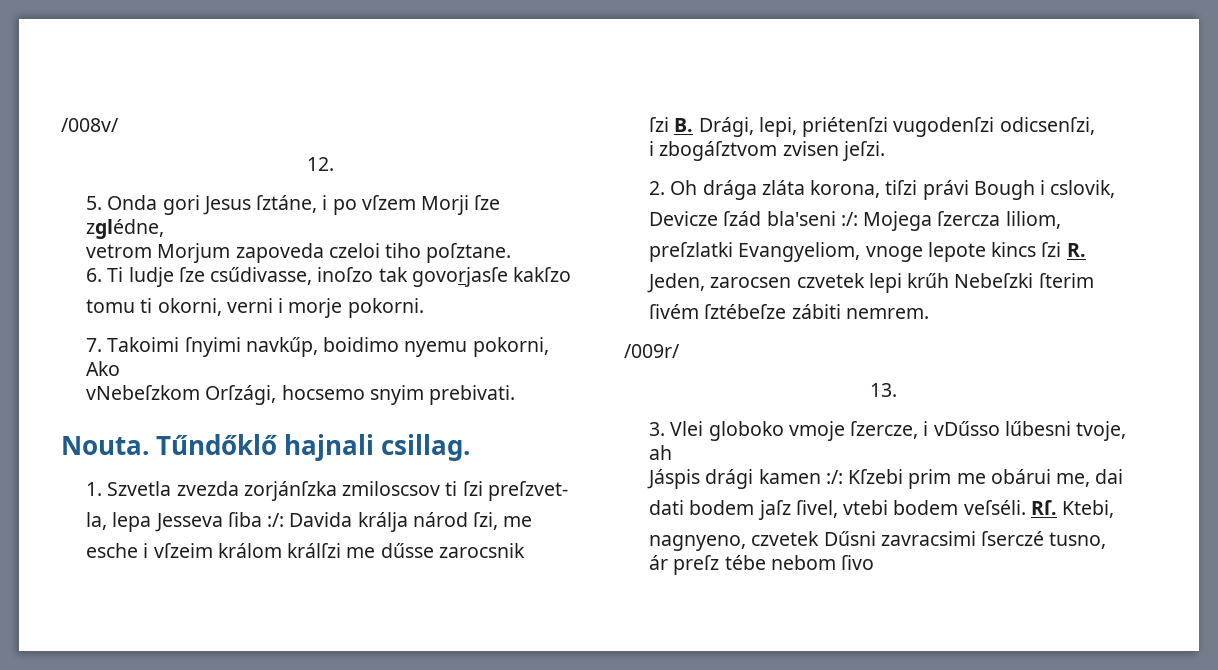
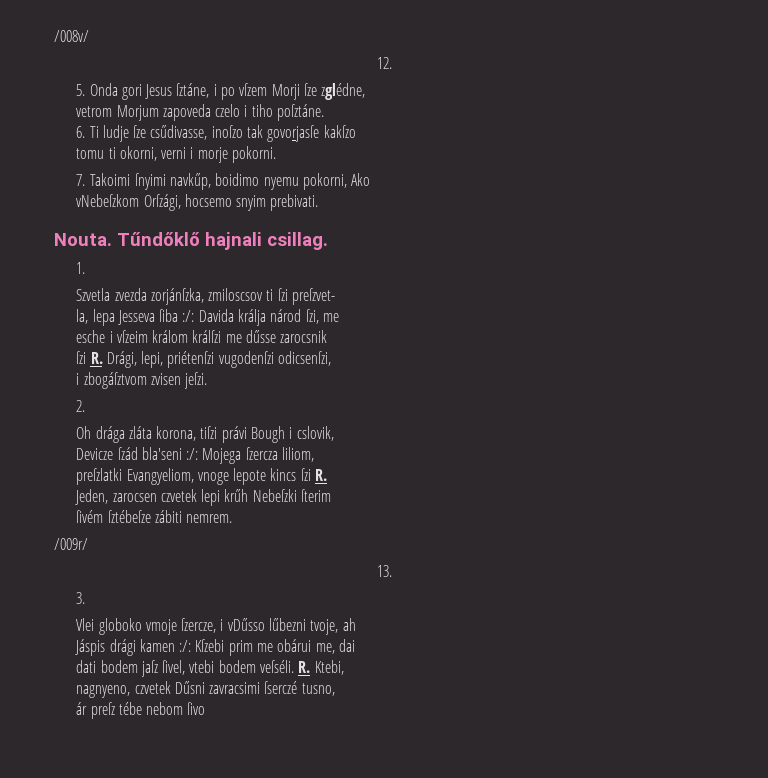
- vetrom Morjum zapoveda czeloi tiho poſztane.
+ vetrom Morjum zapoveda czelo i tiho poſztáne.
- 1. Szvetla zvezda zorjánſzka zmiloscsov ti ſzi preſzvet-
+ 1.
+ Szvetla zvezda zorjánſzka, zmiloscsov ti ſzi preſzvet-
- ſzi B. Drági, lepi, priétenſzi vugodenſzi odicsenſzi,
+ ſzi R. Drági, lepi, priétenſzi vugodenſzi odicsenſzi,
- 2. Oh drága zláta korona, tiſzi právi Bough i cslovik,
+ 2.
+ Oh drága zláta korona, tiſzi právi Bough i cslovik,
- 3. Vlei globoko vmoje ſzercze, i vDűsso lűbesni tvoje, ah
+ 3.
+ Vlei globoko vmoje ſzercze, i vDűsso lűbezni tvoje, ah
- Rſ. Ktebi,
+ R. Ktebi,

